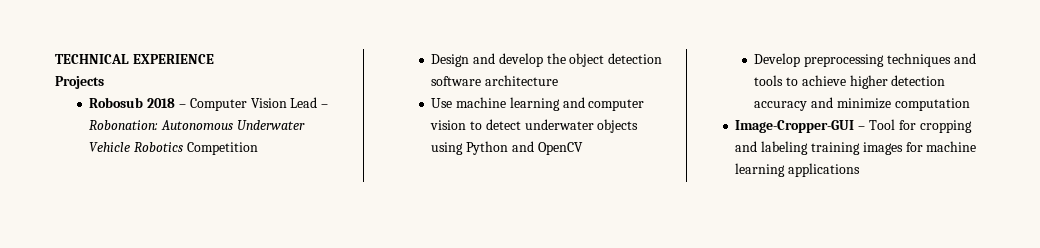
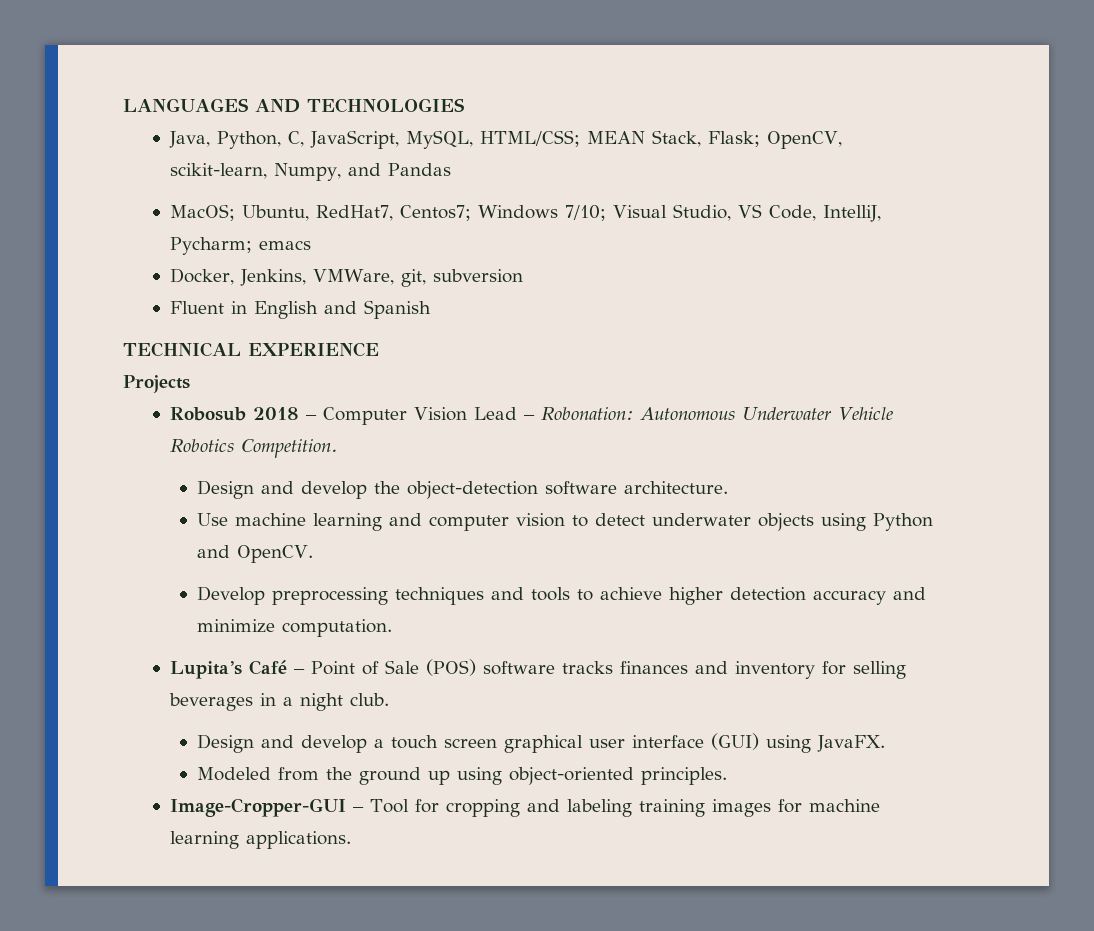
+ LANGUAGES AND TECHNOLOGIES
+ Java, Python, C, JavaScript, MySQL, HTML/CSS; MEAN Stack, Flask; OpenCV, scikit-learn, Numpy, and Pandas
+ MacOS; Ubuntu, RedHat7, Centos7; Windows 7/10; Visual Studio, VS Code, IntelliJ, Pycharm; emacs
+ Docker, Jenkins, VMWare, git, subversion
+ Fluent in English and Spanish
- Robosub 2018 – Computer Vision Lead – Robonation: Autonomous Underwater Vehicle Robotics Competition
+ Robosub 2018 – Computer Vision Lead – Robonation: Autonomous Underwater Vehicle Robotics Competition.
- Design and develop the object detection software architecture
+ Design and develop the object-detection software architecture.
- Use machine learning and computer vision to detect underwater objects using Python and OpenCV
+ Use machine learning and computer vision to detect underwater objects using Python and OpenCV.
- Develop preprocessing techniques and tools to achieve higher detection accuracy and minimize computation
+ Develop preprocessing techniques and tools to achieve higher detection accuracy and minimize computation.
+ Lupita’s Café – Point of Sale (POS) software tracks finances and inventory for selling beverages in a night club.
+ Design and develop a touch screen graphical user interface (GUI) using JavaFX.
+ Modeled from the ground up using object-oriented principles.
- Image-Cropper-GUI – Tool for cropping and labeling training images for machine learning applications
+ Image-Cropper-GUI – Tool for cropping and labeling training images for machine learning applications.

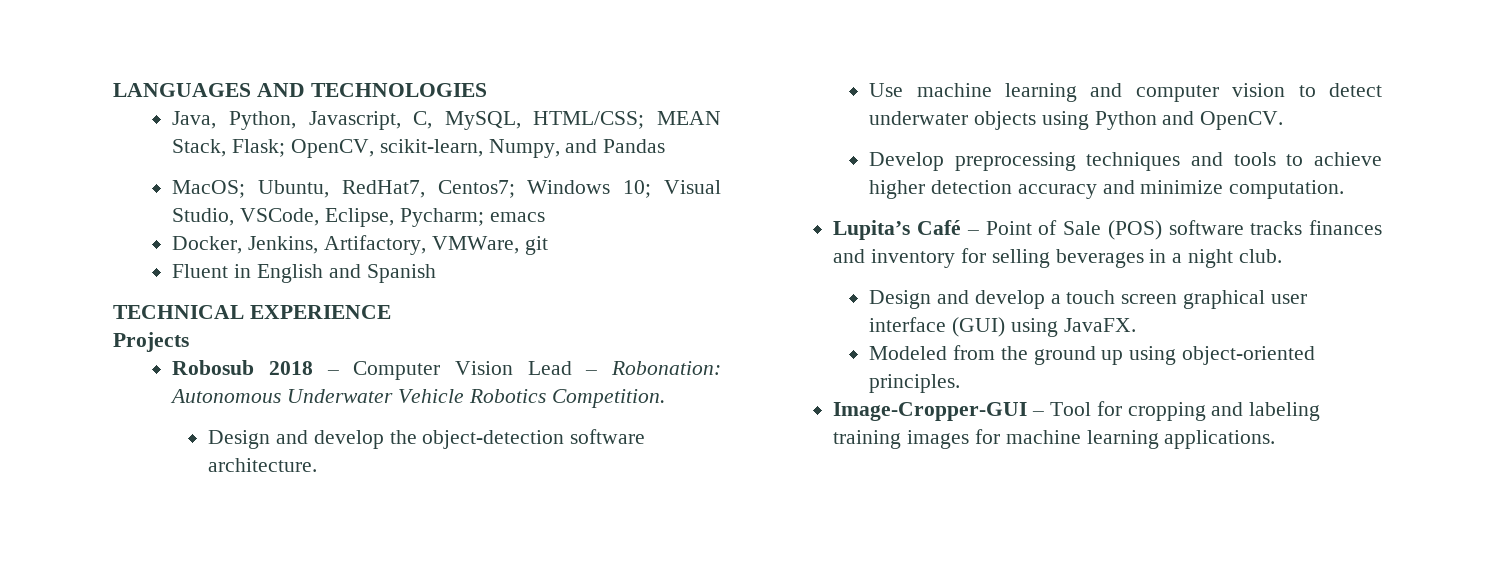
- Java, Python, C, JavaScript, MySQL, HTML/CSS; MEAN Stack, Flask; OpenCV, scikit-learn, Numpy, and Pandas
+ Java, Python, Javascript, C, MySQL, HTML/CSS; MEAN Stack, Flask; OpenCV, scikit-learn, Numpy, and Pandas
- MacOS; Ubuntu, RedHat7, Centos7; Windows 7/10; Visual Studio, VS Code, IntelliJ, Pycharm; emacs
+ MacOS; Ubuntu, RedHat7, Centos7; Windows 10; Visual Studio, VSCode, Eclipse, Pycharm; emacs
- Docker, Jenkins, VMWare, git, subversion
+ Docker, Jenkins, Artifactory, VMWare, git

